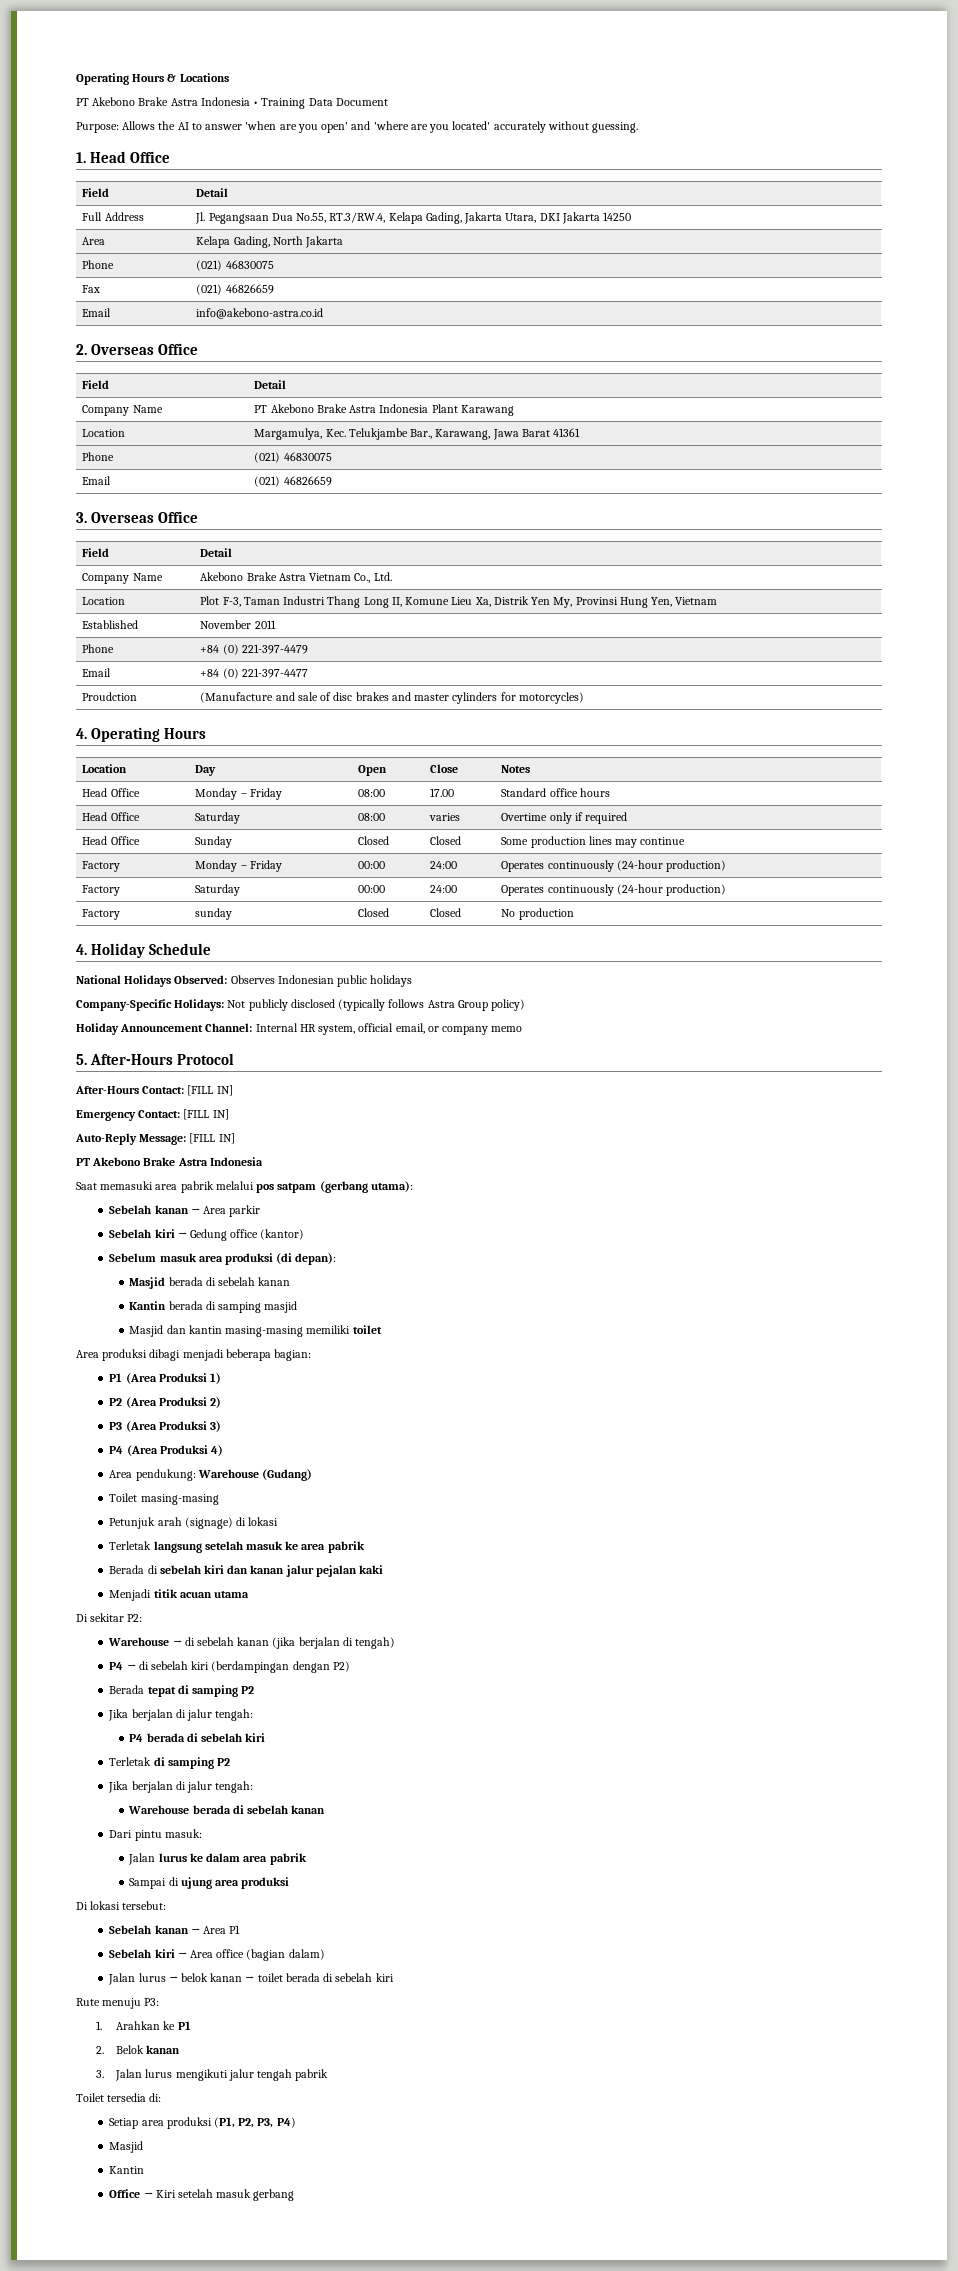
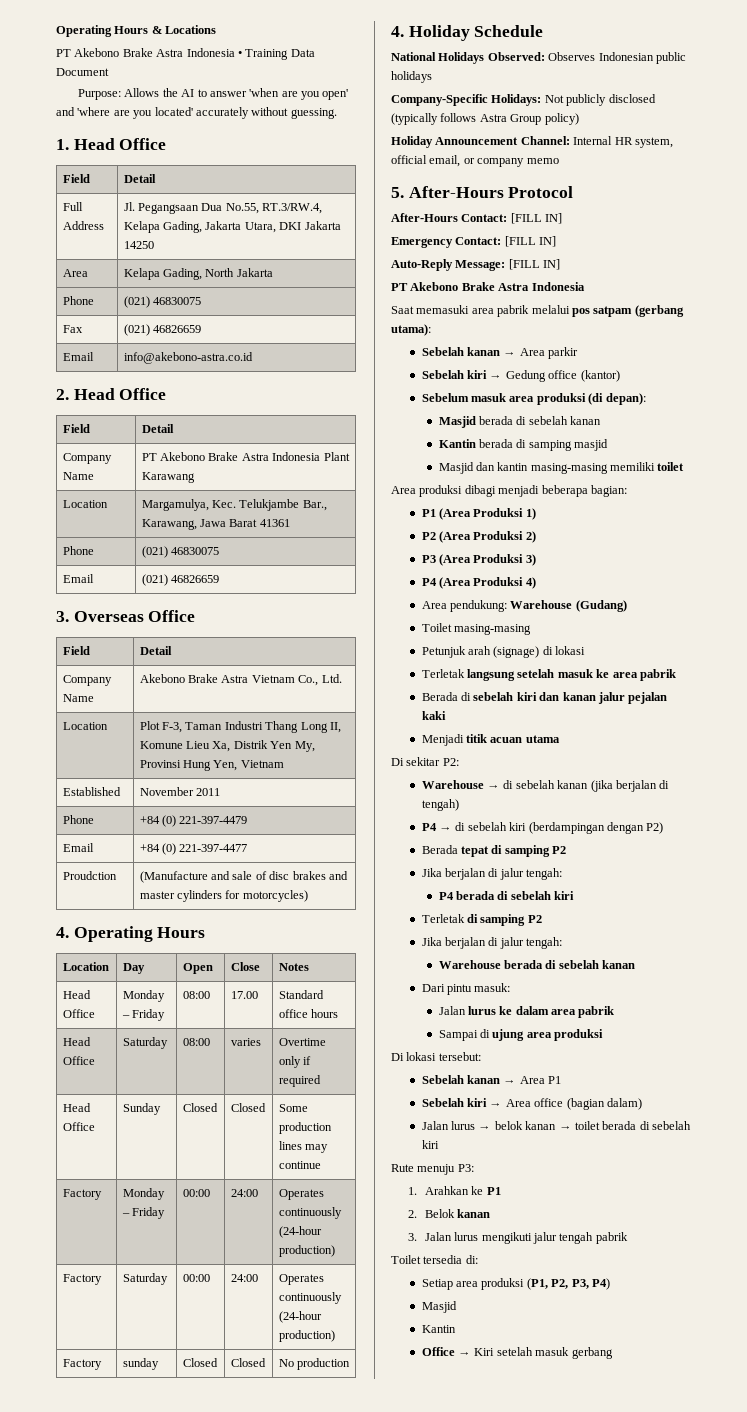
- 2. Overseas Office
+ 2. Head Office

